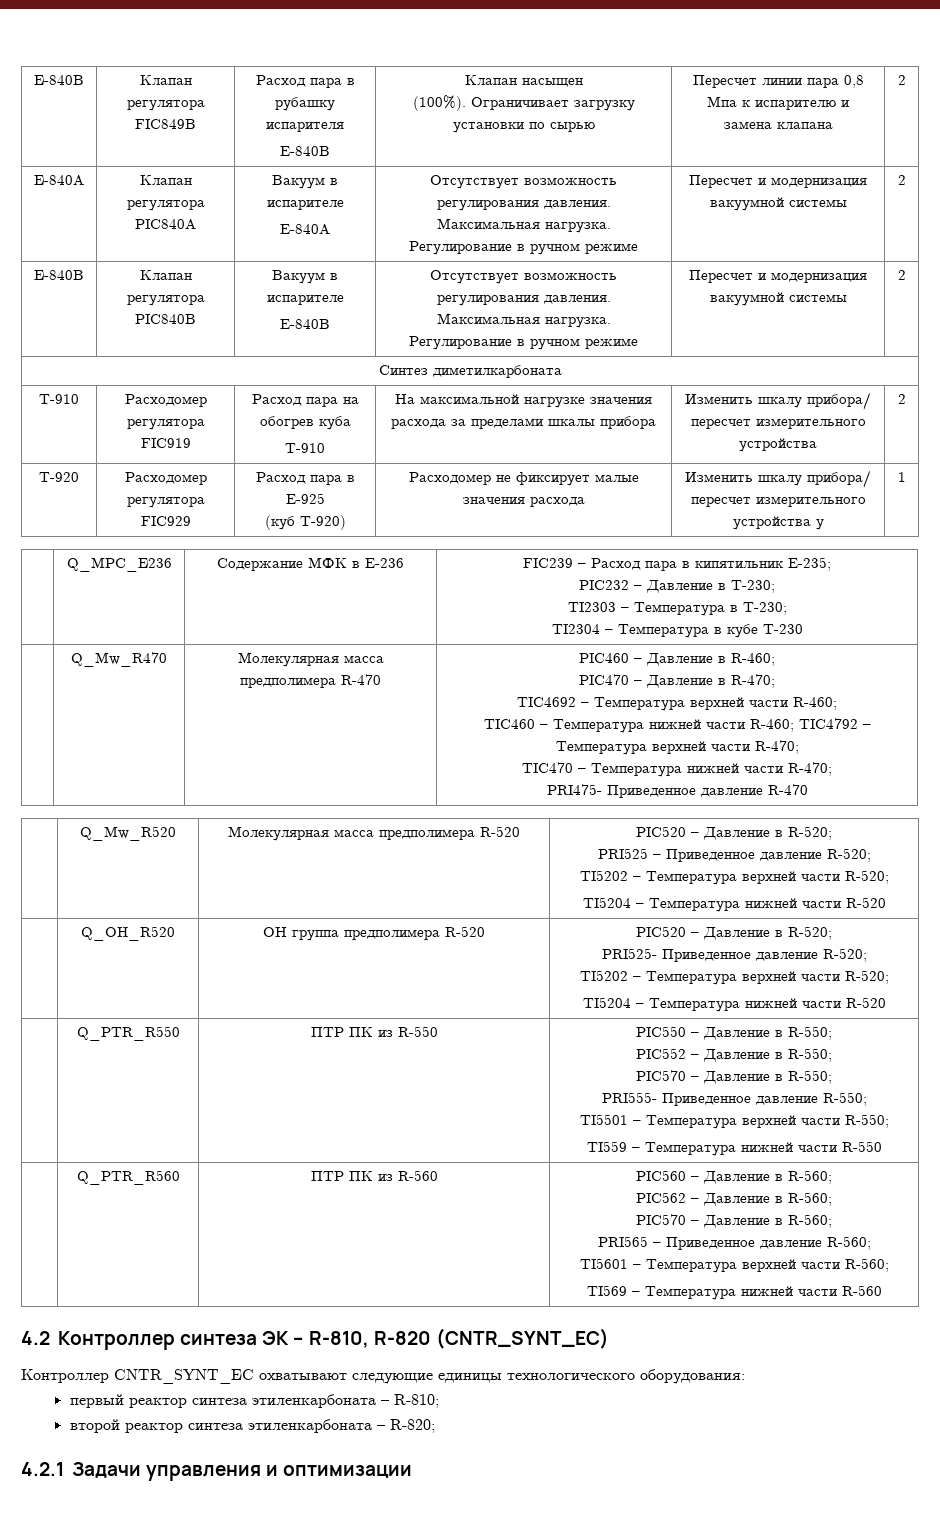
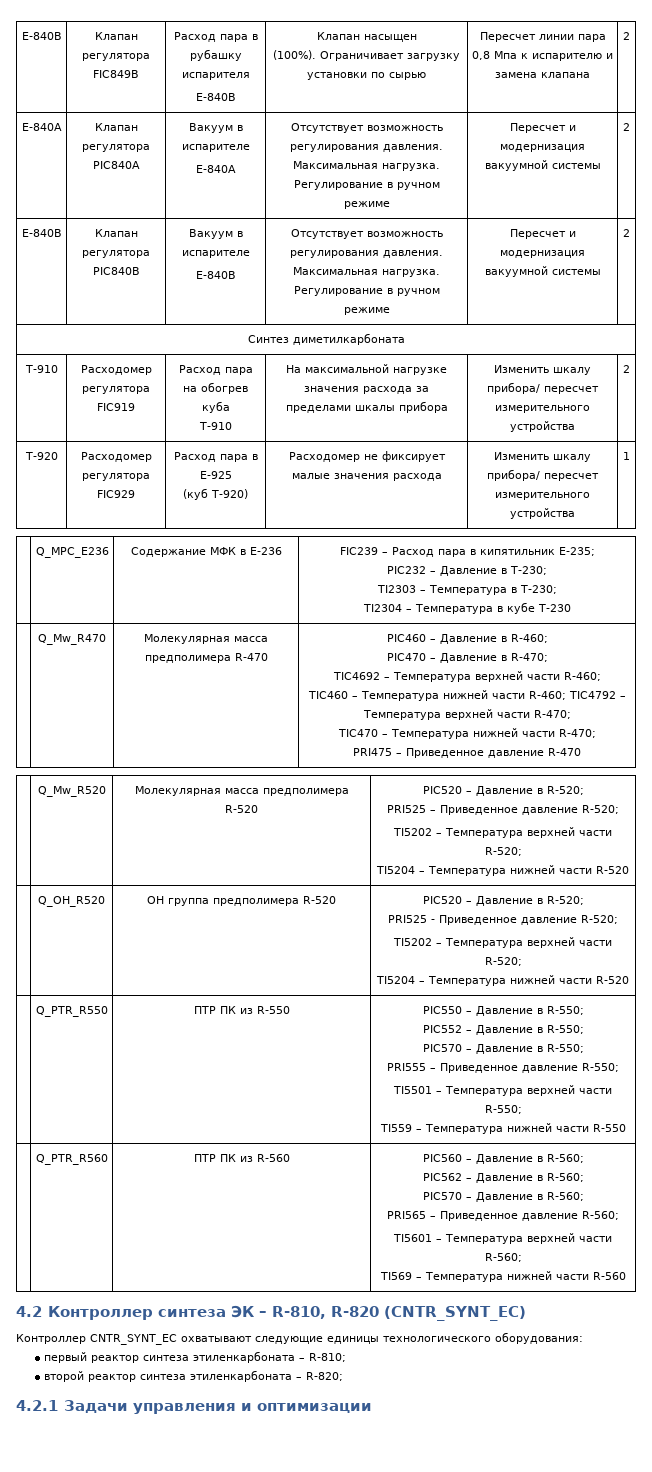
  Т-920 | Расходомер регулятора FIC929 | Расход пара в Е-925
- (куб Т-920) | Расходомер не фиксирует малые значения расхода | Изменить шкалу прибора/ пересчет измерительного устройства у | 1
+ (куб Т-920) | Расходомер не фиксирует малые значения расхода | Изменить шкалу прибора/ пересчет измерительного устройства | 1
- PRI475- Приведенное давление R-470
+ PRI475 – Приведенное давление R-470
  | Q_OH_R520 | ОН группа предполимера R-520 | PIC520 – Давление в R-520;
- PRI525- Приведенное давление R-520;
+ PRI525 - Приведенное давление R-520;
  | Q_PTR_R550 | ПТР ПК из R-550 | PIC550 – Давление в R-550;
  PIC552 – Давление в R-550;
  PIC570 – Давление в R-550;
- PRI555- Приведенное давление R-550;
+ PRI555 – Приведенное давление R-550;

